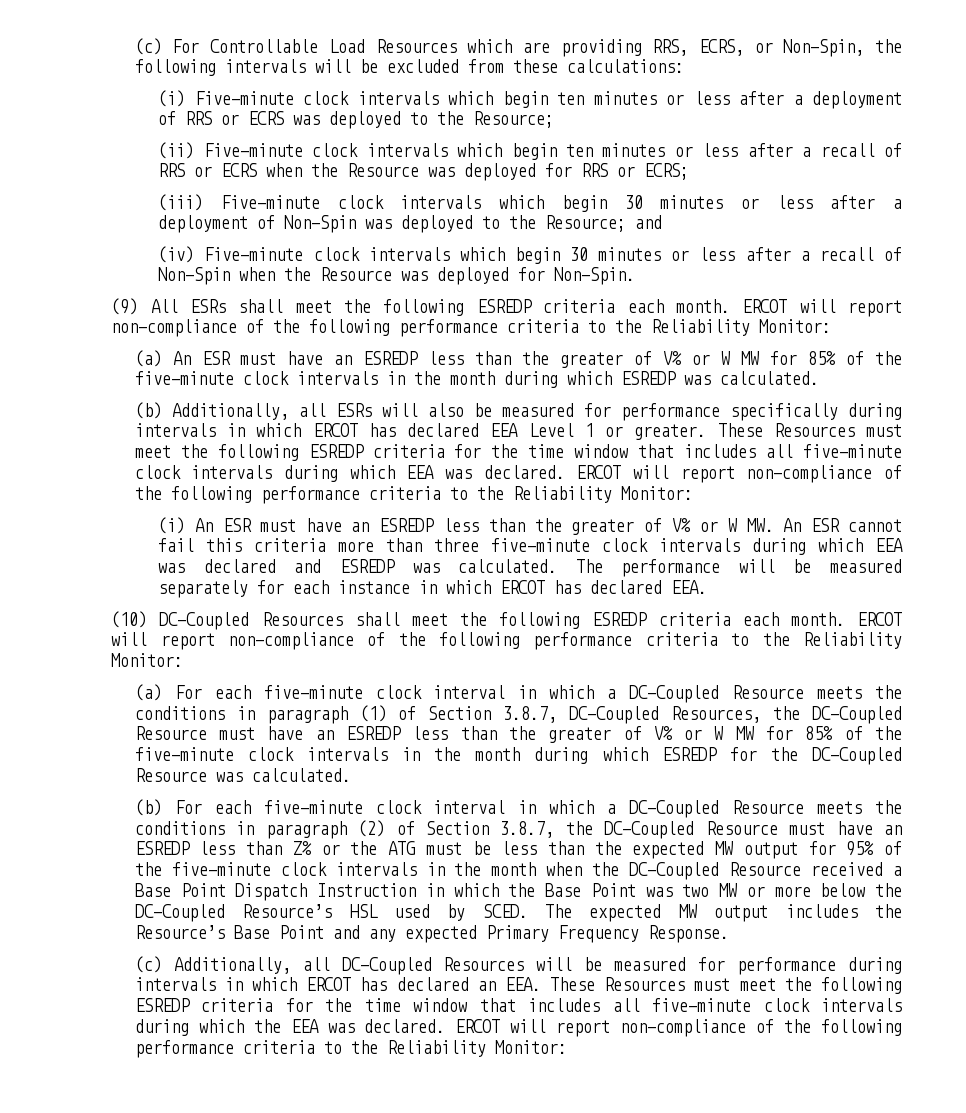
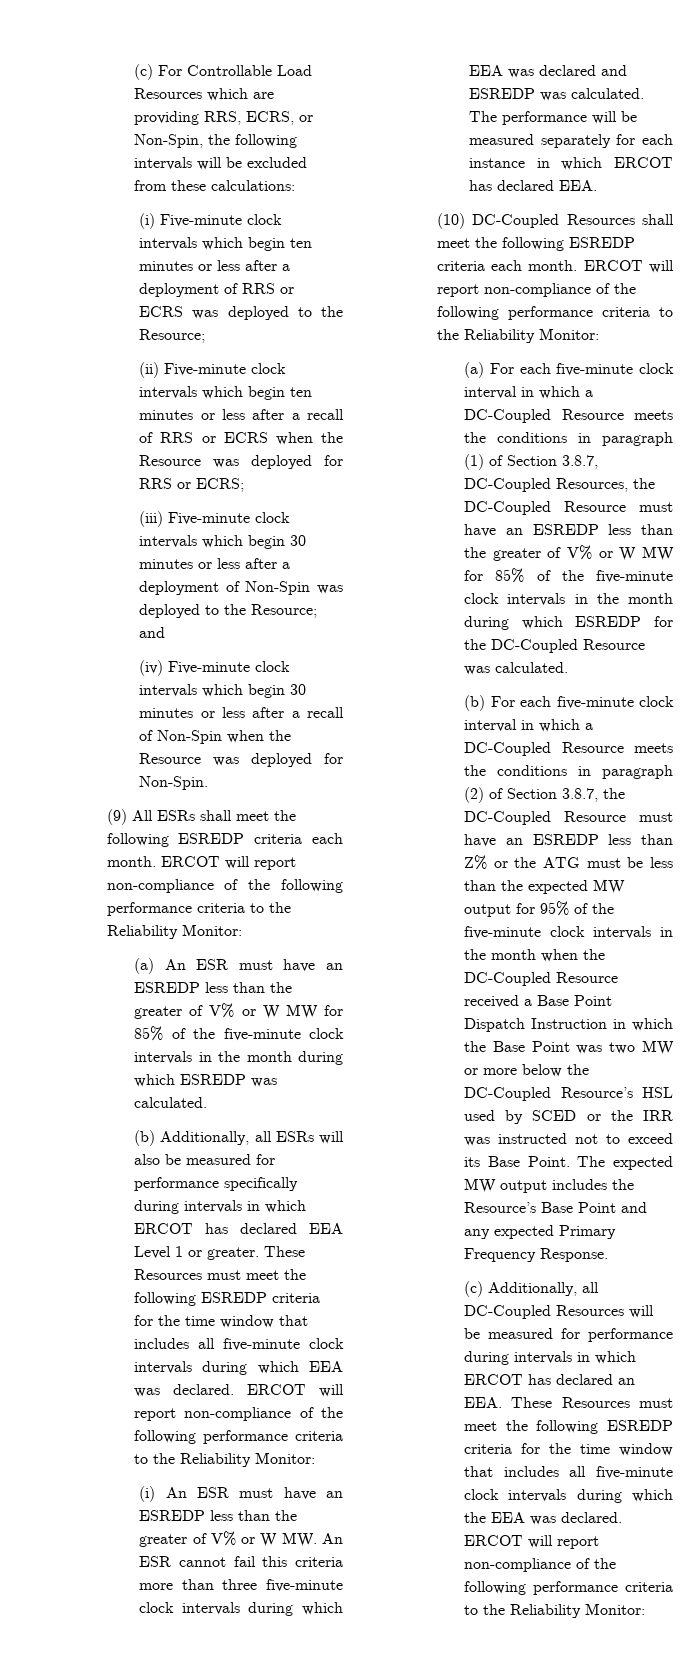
- (b) For each five-minute clock interval in which a DC-Coupled Resource meets the conditions in paragraph (2) of Section 3.8.7, the DC-Coupled Resource must have an ESREDP less than Z% or the ATG must be less than the expected MW output for 95% of the five-minute clock intervals in the month when the DC-Coupled Resource received a Base Point Dispatch Instruction in which the Base Point was two MW or more below the DC-Coupled Resource’s HSL used by SCED.
+ (b) For each five-minute clock interval in which a DC-Coupled Resource meets the conditions in paragraph (2) of Section 3.8.7, the DC-Coupled Resource must have an ESREDP less than Z% or the ATG must be less than the expected MW output for 95% of the five-minute clock intervals in the month when the DC-Coupled Resource received a Base Point Dispatch Instruction in which the Base Point was two MW or more below the DC-Coupled Resource’s HSL used by SCED or the IRR was instructed not to exceed its Base Point.

